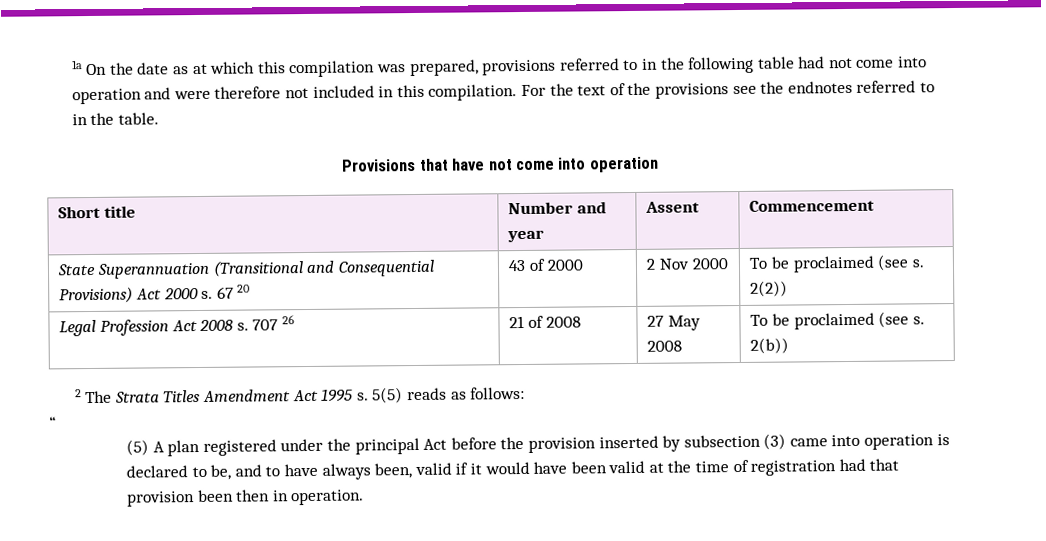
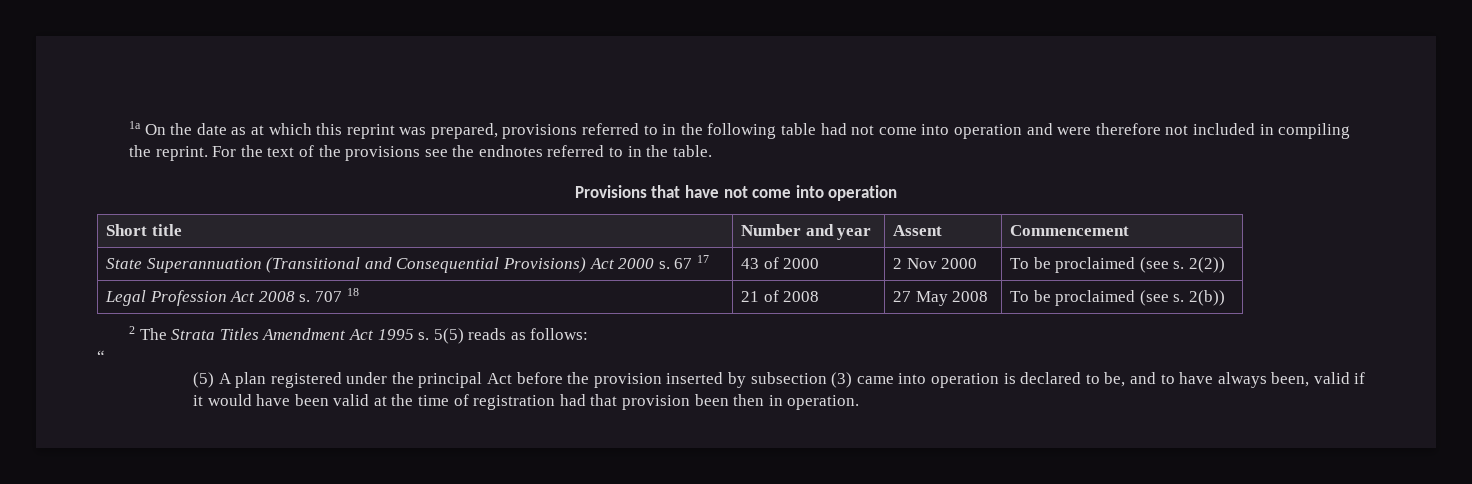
- 1a On the date as at which this compilation was prepared, provisions referred to in the following table had not come into operation and were therefore not included in this compilation.
+ 1a On the date as at which this reprint was prepared, provisions referred to in the following table had not come into operation and were therefore not included in compiling the reprint.
- State Superannuation (Transitional and Consequential Provisions) Act 2000 s. 67 20 | 43 of 2000 | 2 Nov 2000 | To be proclaimed (see s. 2(2))
+ State Superannuation (Transitional and Consequential Provisions) Act 2000 s. 67 17 | 43 of 2000 | 2 Nov 2000 | To be proclaimed (see s. 2(2))
- Legal Profession Act 2008 s. 707 26 | 21 of 2008 | 27 May 2008 | To be proclaimed (see s. 2(b))
+ Legal Profession Act 2008 s. 707 18 | 21 of 2008 | 27 May 2008 | To be proclaimed (see s. 2(b))

